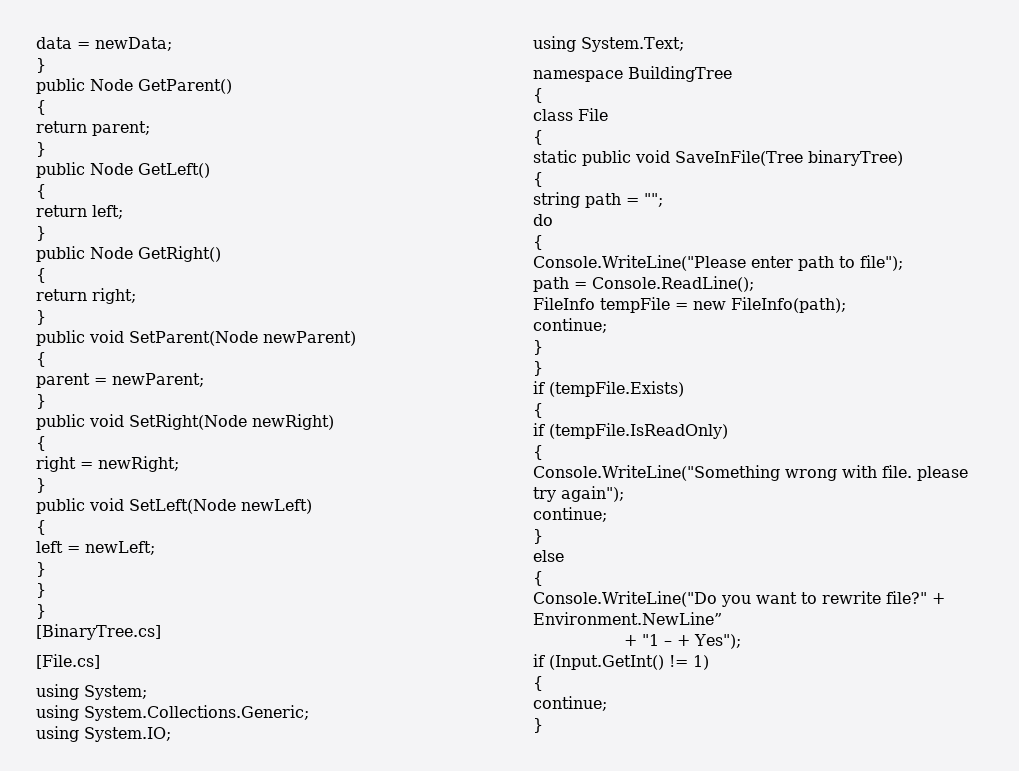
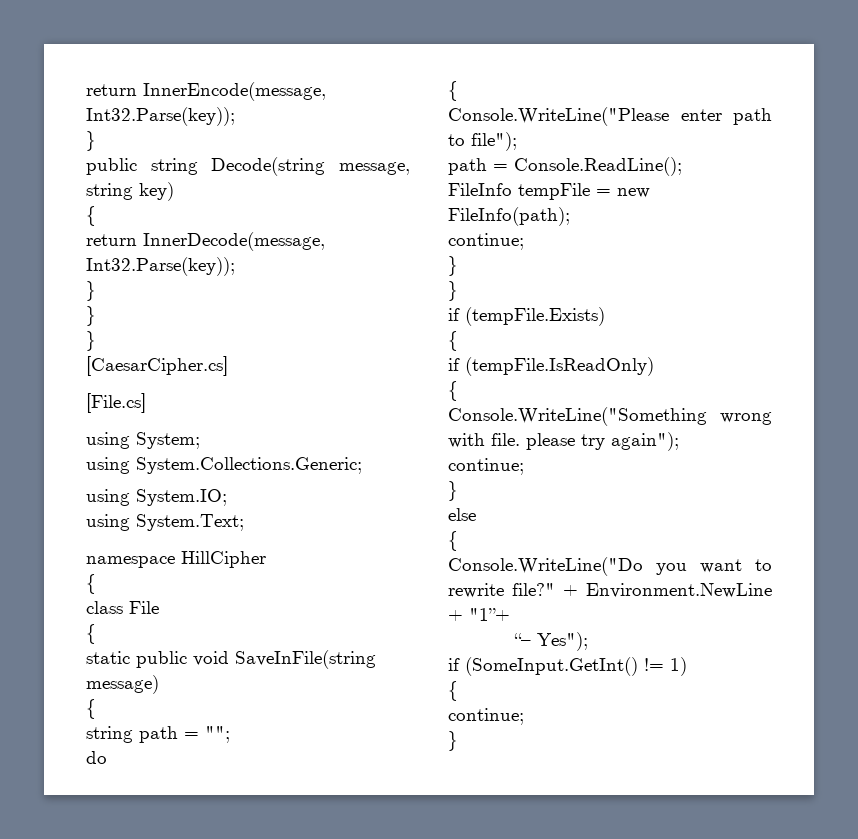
- data = newData;
+ return InnerEncode(message, Int32.Parse(key));
  }
- public Node GetParent()
+ public string Decode(string message, string key)
  {
- return parent;
- }
- public Node GetLeft()
- {
- return left;
- }
- public Node GetRight()
- {
- return right;
- }
- public void SetParent(Node newParent)
- {
- parent = newParent;
- }
- public void SetRight(Node newRight)
- {
- right = newRight;
- }
- public void SetLeft(Node newLeft)
- {
- left = newLeft;
+ return InnerDecode(message, Int32.Parse(key));
- [BinaryTree.cs]
+ [CaesarCipher.cs]
- namespace BuildingTree
+ namespace HillCipher
- static public void SaveInFile(Tree binaryTree)
+ static public void SaveInFile(string message)
- + Environment.NewLine”
- + "1 – + Yes");
+ + Environment.NewLine + "1”+
+ “– Yes");
- if (Input.GetInt() != 1)
+ if (SomeInput.GetInt() != 1)

